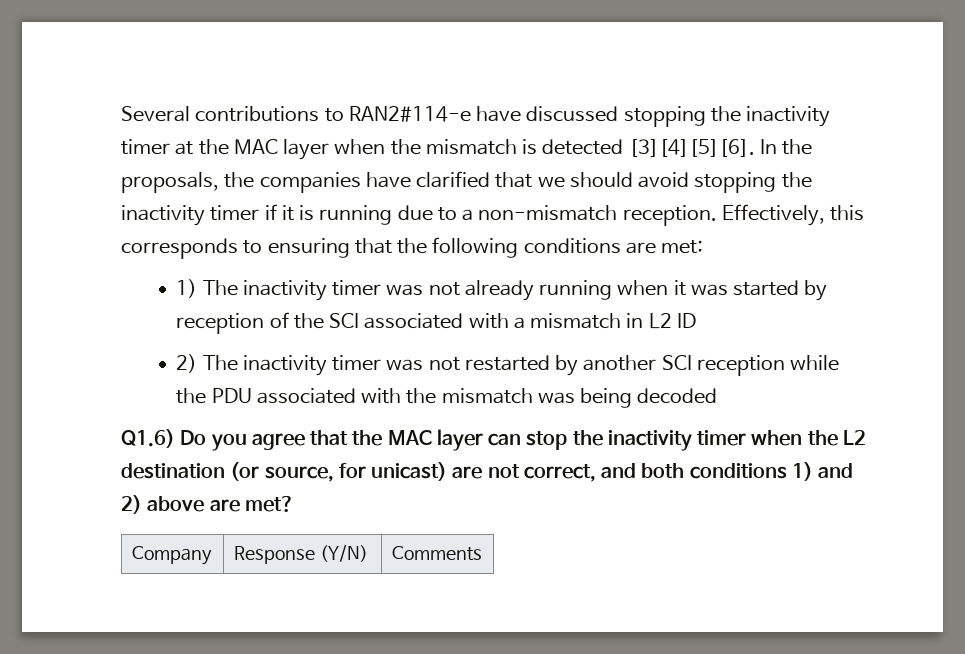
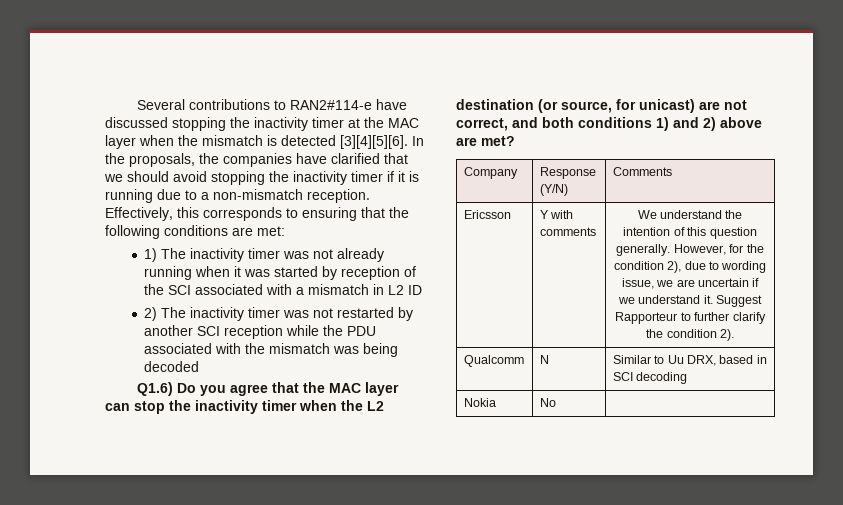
+ Ericsson | Y with comments | We understand the intention of this question generally. However, for the condition 2), due to wording issue, we are uncertain if we understand it. Suggest Rapporteur to further clarify the condition 2).
+ Qualcomm | N | Similar to Uu DRX, based in SCI decoding
+ Nokia | No |

